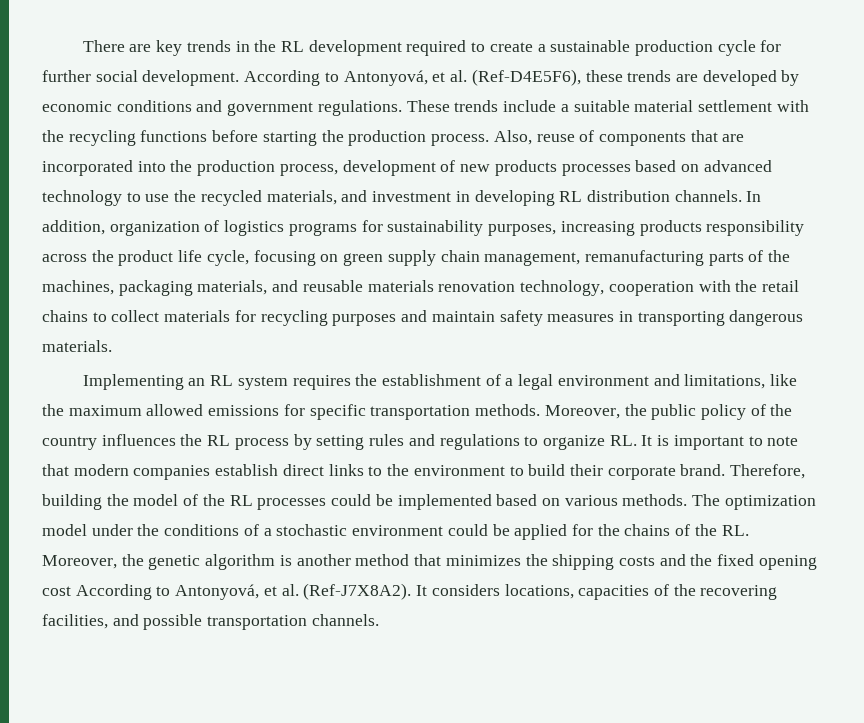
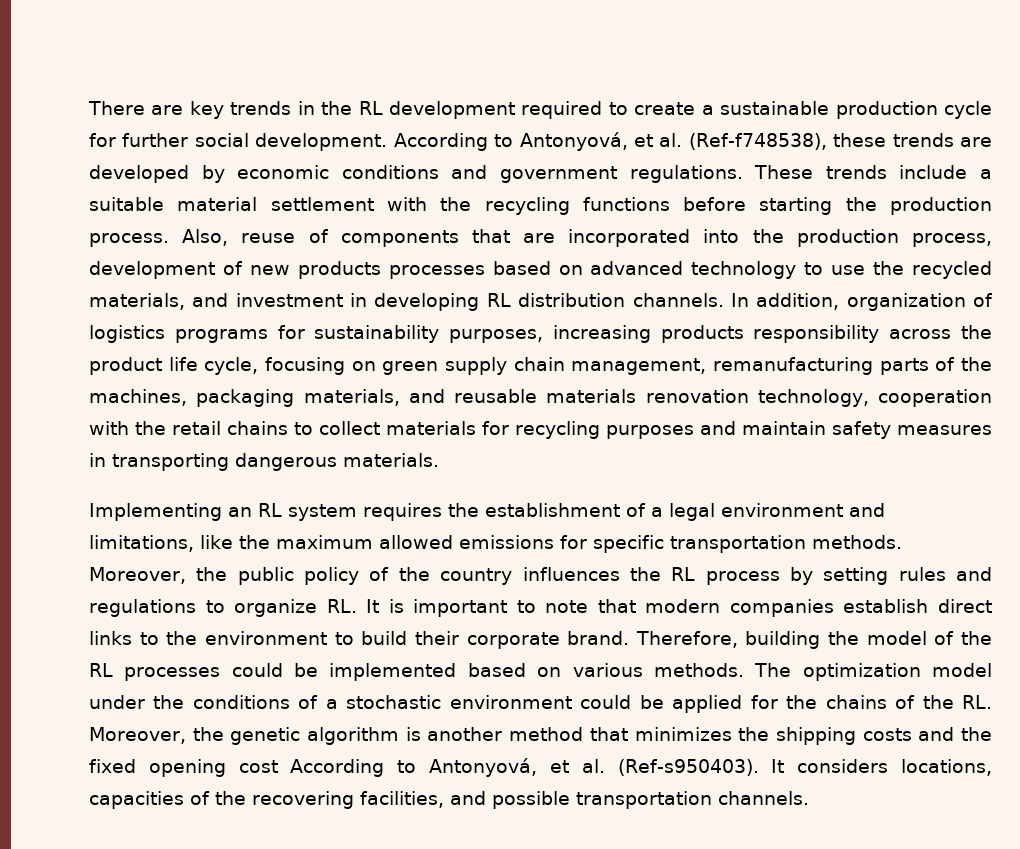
- According to Antonyová, et al. (Ref-D4E5F6), these trends are developed by economic conditions and government regulations.
+ According to Antonyová, et al. (Ref-f748538), these trends are developed by economic conditions and government regulations.
- The optimization model under the conditions of a stochastic environment could be applied for the chains of the RL. Moreover, the genetic algorithm is another method that minimizes the shipping costs and the fixed opening cost According to Antonyová, et al. (Ref-J7X8A2).
+ The optimization model under the conditions of a stochastic environment could be applied for the chains of the RL. Moreover, the genetic algorithm is another method that minimizes the shipping costs and the fixed opening cost According to Antonyová, et al. (Ref-s950403).

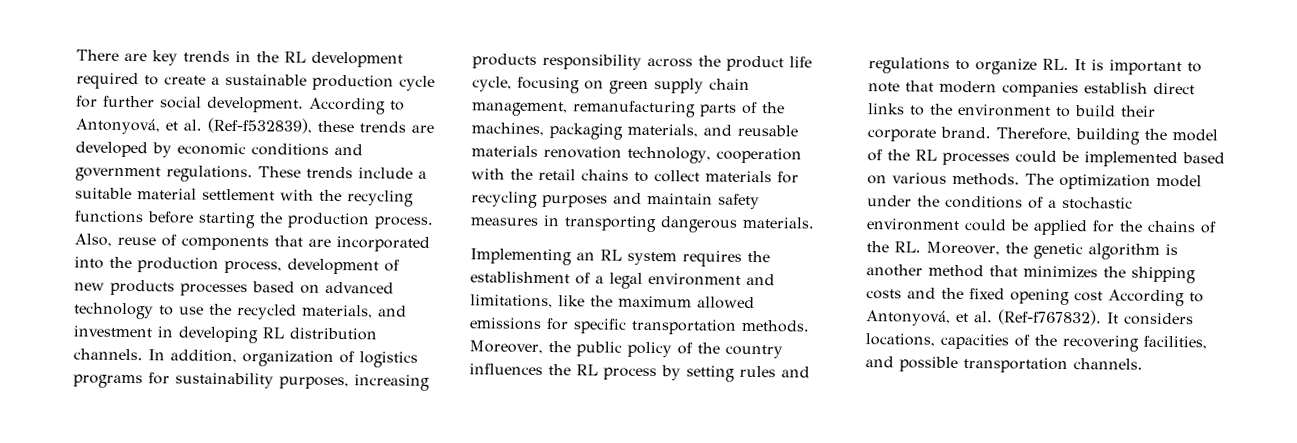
- According to Antonyová, et al. (Ref-f748538), these trends are developed by economic conditions and government regulations.
+ According to Antonyová, et al. (Ref-f532839), these trends are developed by economic conditions and government regulations.
- The optimization model under the conditions of a stochastic environment could be applied for the chains of the RL. Moreover, the genetic algorithm is another method that minimizes the shipping costs and the fixed opening cost According to Antonyová, et al. (Ref-s950403).
+ The optimization model under the conditions of a stochastic environment could be applied for the chains of the RL. Moreover, the genetic algorithm is another method that minimizes the shipping costs and the fixed opening cost According to Antonyová, et al. (Ref-f767832).

